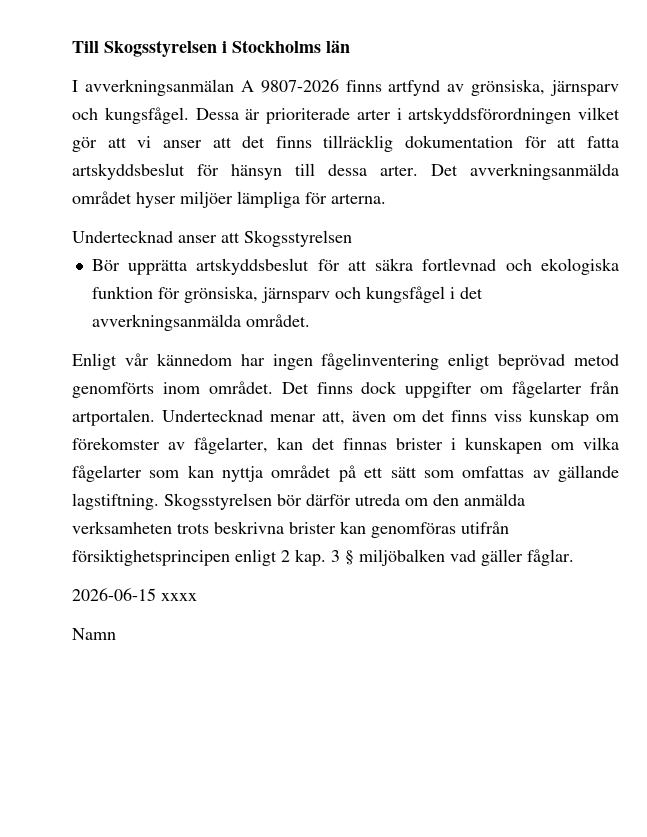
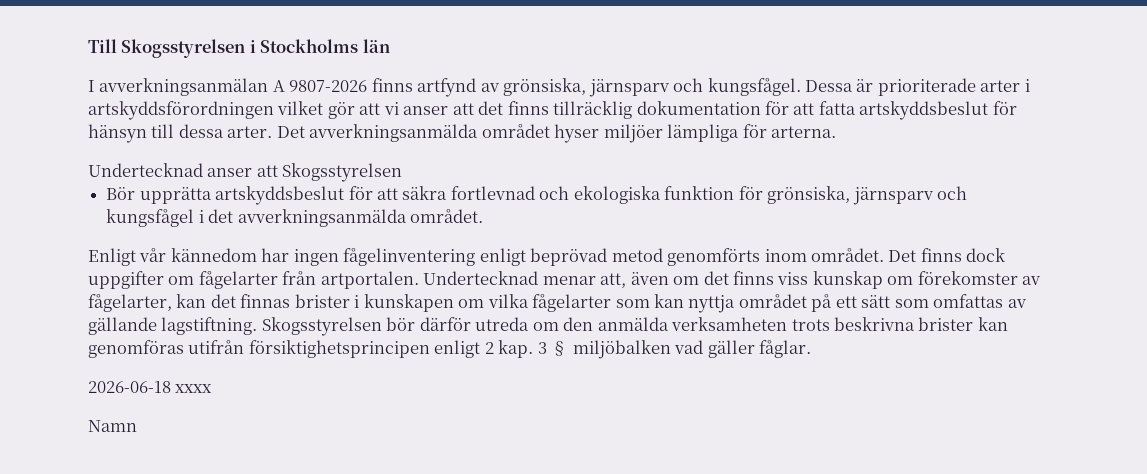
- 2026-06-15 xxxx
+ 2026-06-18 xxxx

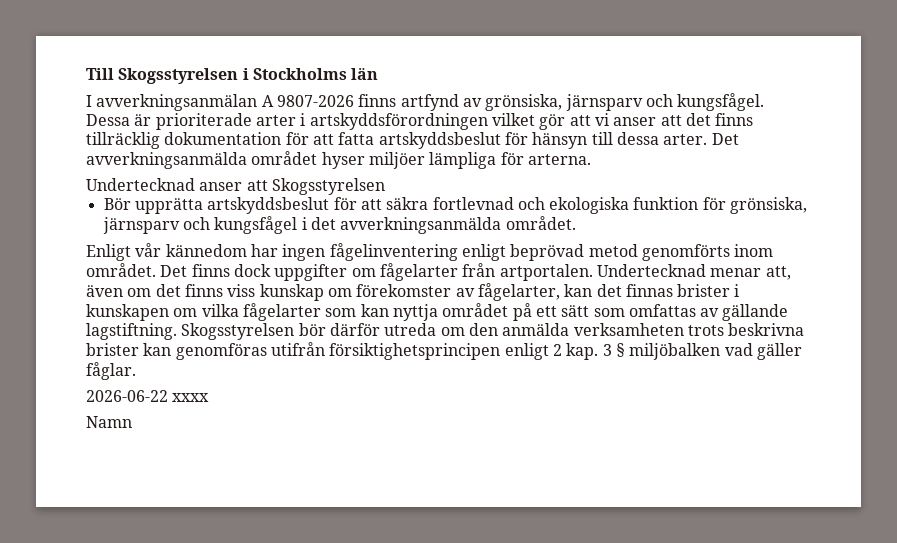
- 2026-06-18 xxxx
+ 2026-06-22 xxxx

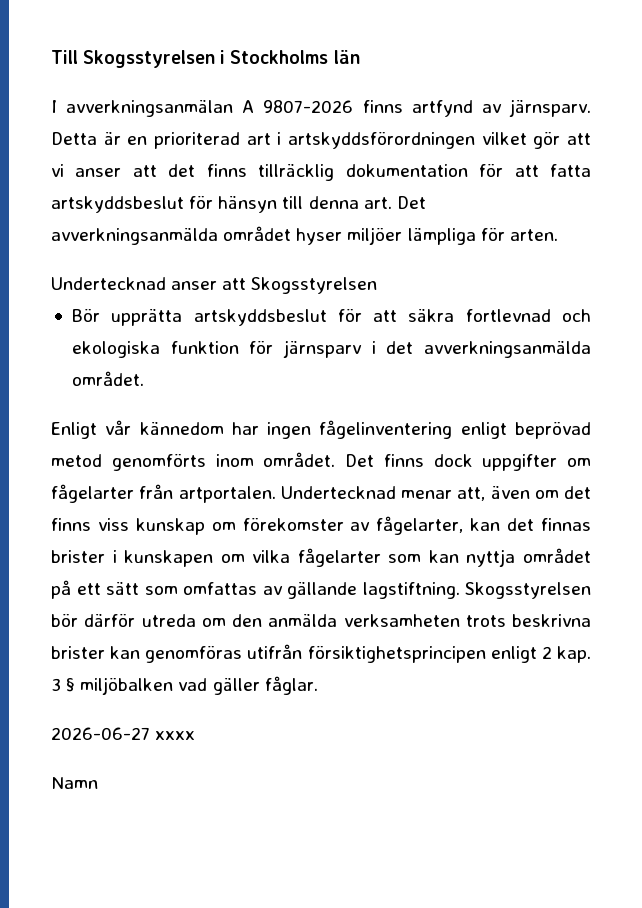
- I avverkningsanmälan A 9807-2026 finns artfynd av grönsiska, järnsparv och kungsfågel. Dessa är prioriterade arter i artskyddsförordningen vilket gör att vi anser att det finns tillräcklig dokumentation för att fatta artskyddsbeslut för hänsyn till dessa arter. Det avverkningsanmälda området hyser miljöer lämpliga för arterna.
+ I avverkningsanmälan A 9807-2026 finns artfynd av järnsparv. Detta är en prioriterad art i artskyddsförordningen vilket gör att vi anser att det finns tillräcklig dokumentation för att fatta artskyddsbeslut för hänsyn till denna art. Det avverkningsanmälda området hyser miljöer lämpliga för arten.
- Bör upprätta artskyddsbeslut för att säkra fortlevnad och ekologiska funktion för grönsiska, järnsparv och kungsfågel i det avverkningsanmälda området.
+ Bör upprätta artskyddsbeslut för att säkra fortlevnad och ekologiska funktion för järnsparv i det avverkningsanmälda området.
- 2026-06-22 xxxx
+ 2026-06-27 xxxx

